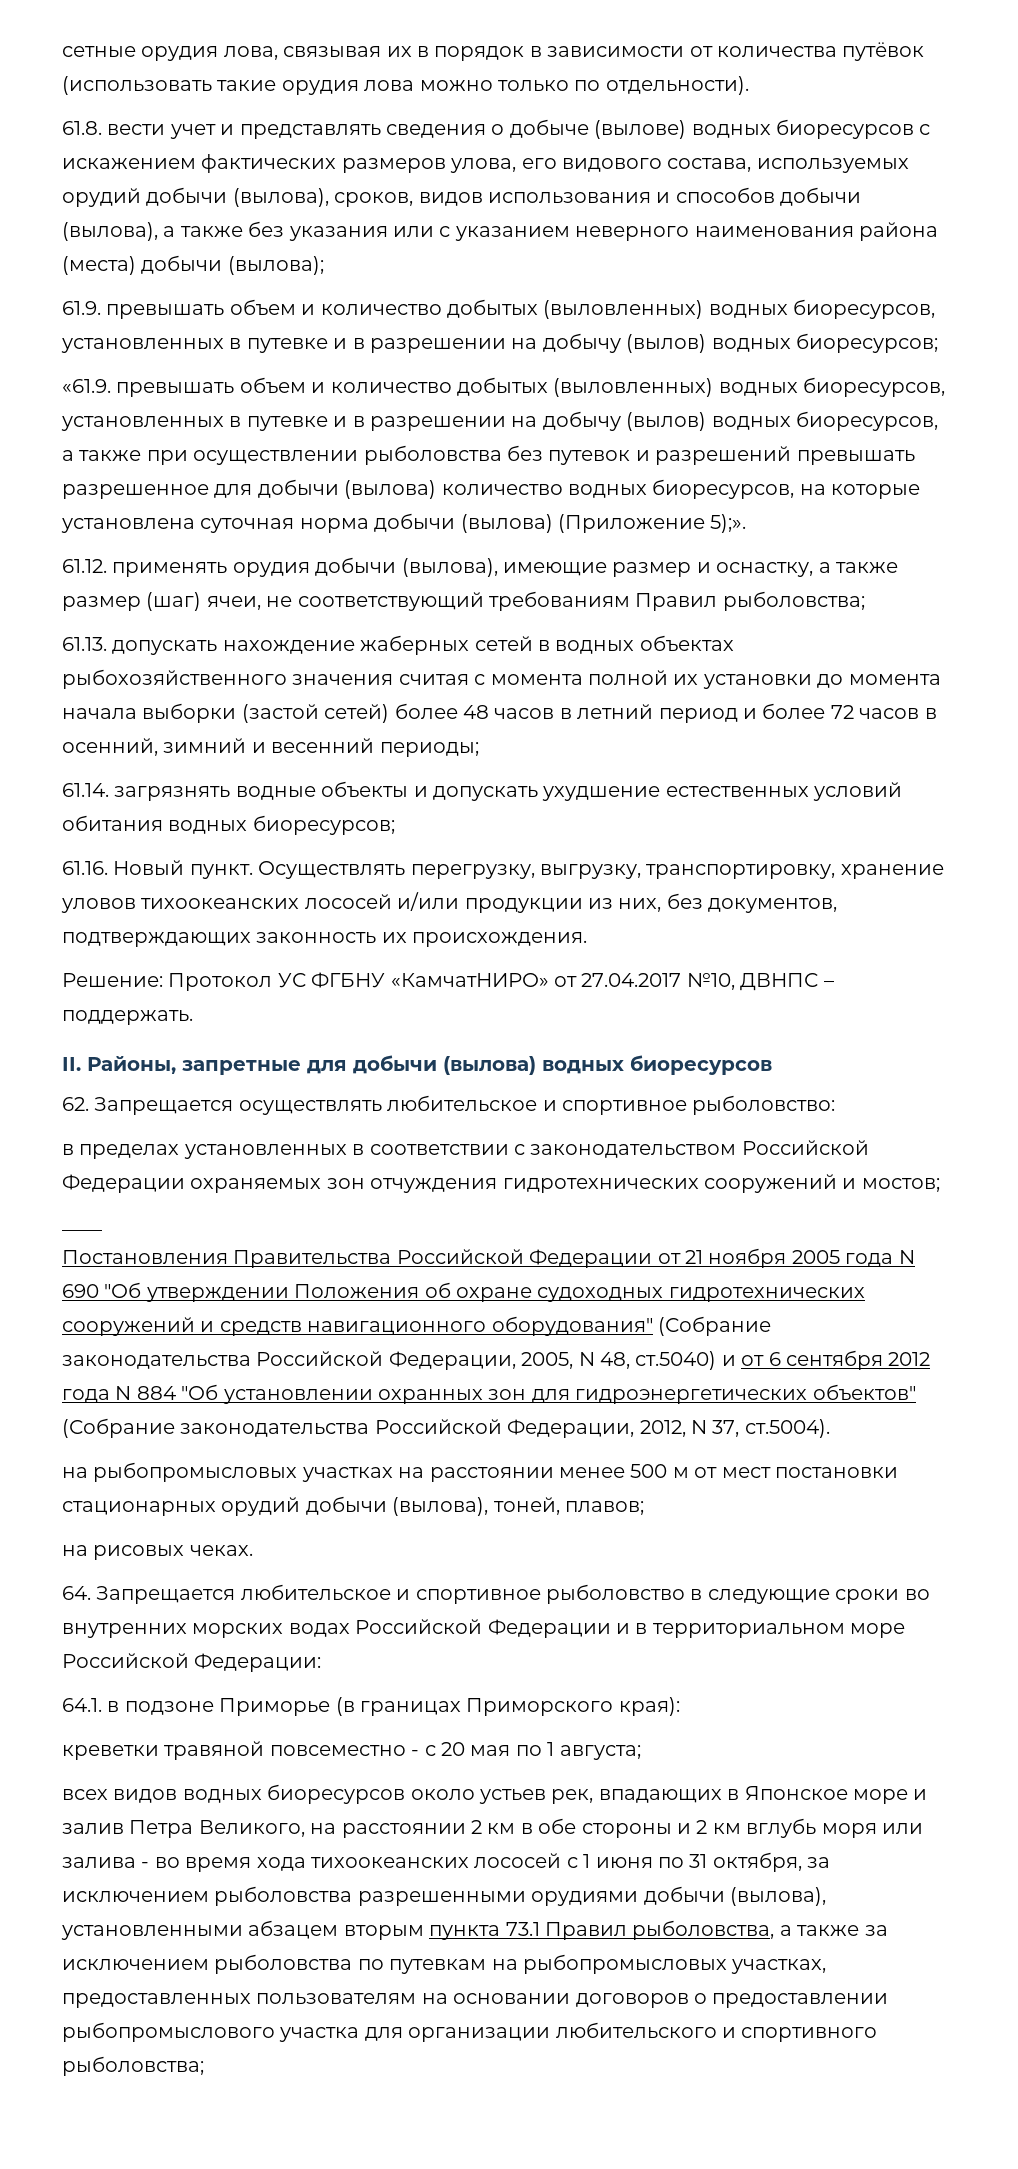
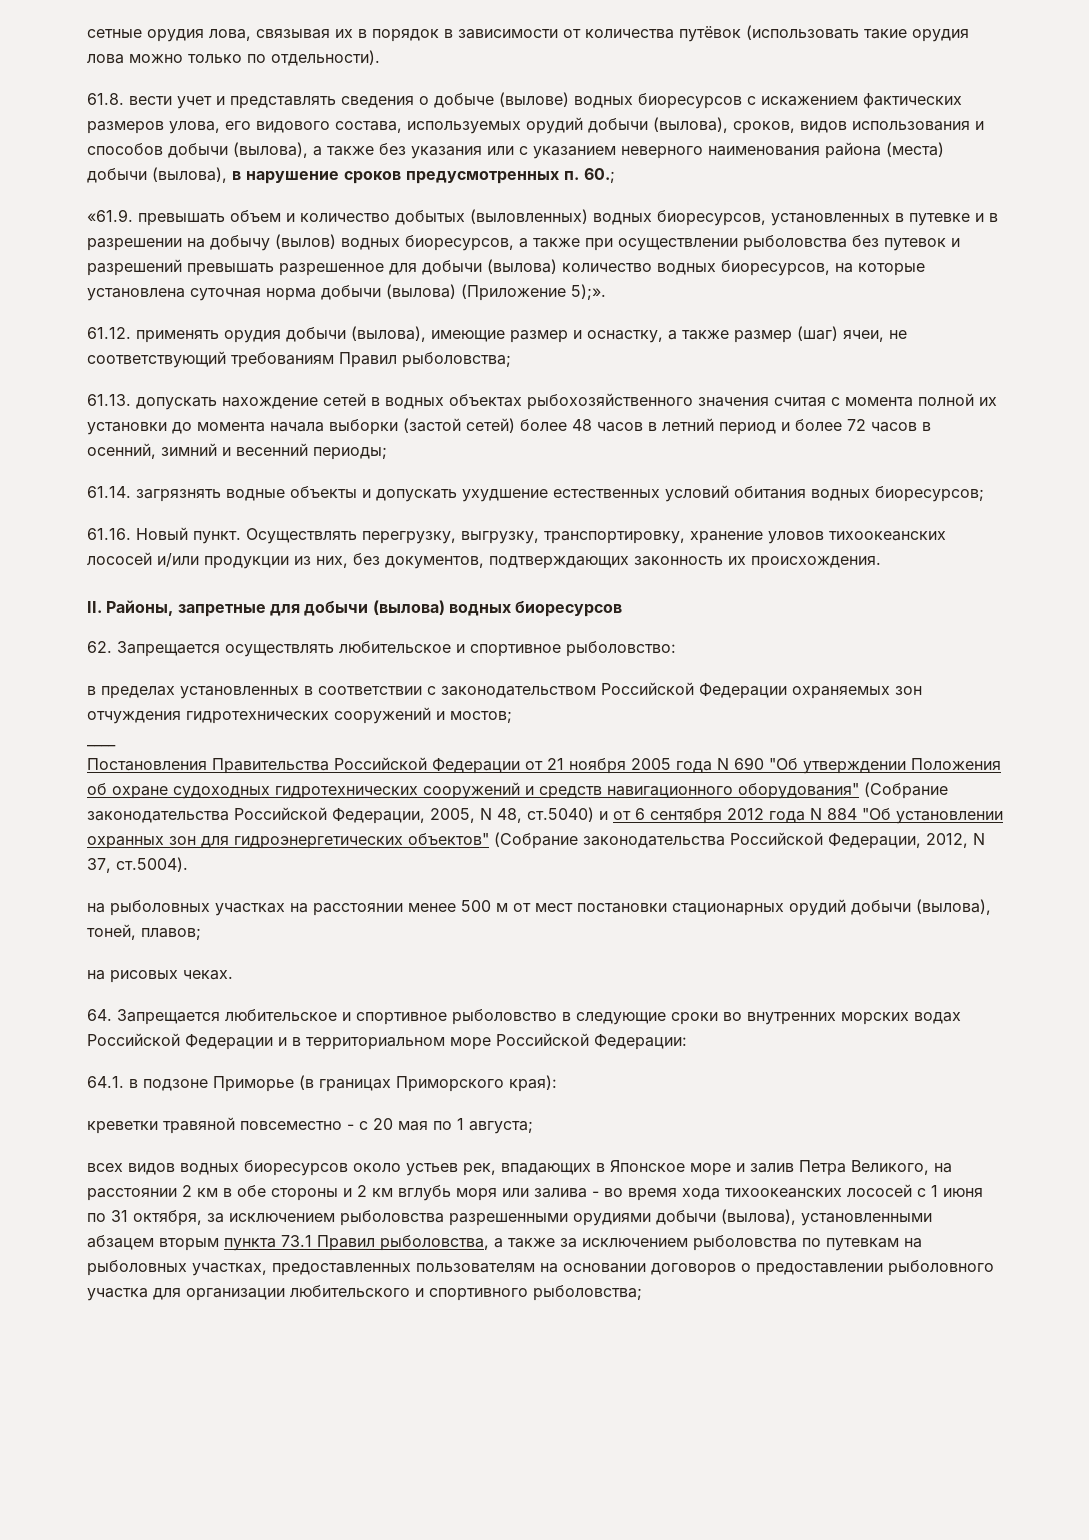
- 61.8. вести учет и представлять сведения о добыче (вылове) водных биоресурсов с искажением фактических размеров улова, его видового состава, используемых орудий добычи (вылова), сроков, видов использования и способов добычи (вылова), а также без указания или с указанием неверного наименования района (места) добычи (вылова);
- 61.9. превышать объем и количество добытых (выловленных) водных биоресурсов, установленных в путевке и в разрешении на добычу (вылов) водных биоресурсов;
+ 61.8. вести учет и представлять сведения о добыче (вылове) водных биоресурсов с искажением фактических размеров улова, его видового состава, используемых орудий добычи (вылова), сроков, видов использования и способов добычи (вылова), а также без указания или с указанием неверного наименования района (места) добычи (вылова), в нарушение сроков предусмотренных п. 60.;
- 61.13. допускать нахождение жаберных сетей в водных объектах рыбохозяйственного значения считая с момента полной их установки до момента начала выборки (застой сетей) более 48 часов в летний период и более 72 часов в осенний, зимний и весенний периоды;
+ 61.13. допускать нахождение сетей в водных объектах рыбохозяйственного значения считая с момента полной их установки до момента начала выборки (застой сетей) более 48 часов в летний период и более 72 часов в осенний, зимний и весенний периоды;
- Решение: Протокол УС ФГБНУ «КамчатНИРО» от 27.04.2017 №10, ДВНПС – поддержать.
- на рыбопромысловых участках на расстоянии менее 500 м от мест постановки стационарных орудий добычи (вылова), тоней, плавов;
+ на рыболовных участках на расстоянии менее 500 м от мест постановки стационарных орудий добычи (вылова), тоней, плавов;
- всех видов водных биоресурсов около устьев рек, впадающих в Японское море и залив Петра Великого, на расстоянии 2 км в обе стороны и 2 км вглубь моря или залива - во время хода тихоокеанских лососей с 1 июня по 31 октября, за исключением рыболовства разрешенными орудиями добычи (вылова), установленными абзацем вторым пункта 73.1 Правил рыболовства, а также за исключением рыболовства по путевкам на рыбопромысловых участках, предоставленных пользователям на основании договоров о предоставлении рыбопромыслового участка для организации любительского и спортивного рыболовства;
+ всех видов водных биоресурсов около устьев рек, впадающих в Японское море и залив Петра Великого, на расстоянии 2 км в обе стороны и 2 км вглубь моря или залива - во время хода тихоокеанских лососей с 1 июня по 31 октября, за исключением рыболовства разрешенными орудиями добычи (вылова), установленными абзацем вторым пункта 73.1 Правил рыболовства, а также за исключением рыболовства по путевкам на рыболовных участках, предоставленных пользователям на основании договоров о предоставлении рыболовного участка для организации любительского и спортивного рыболовства;

